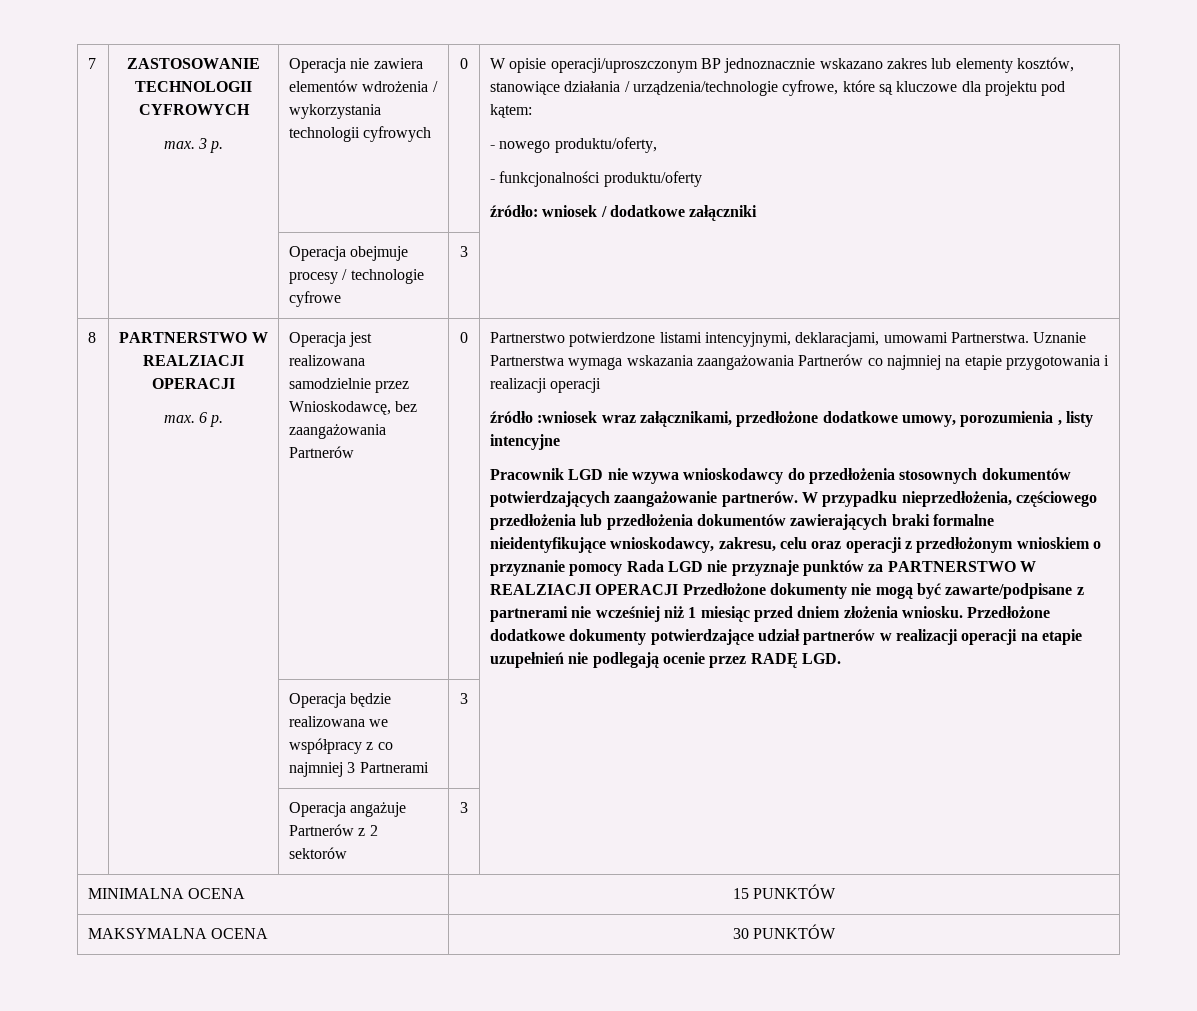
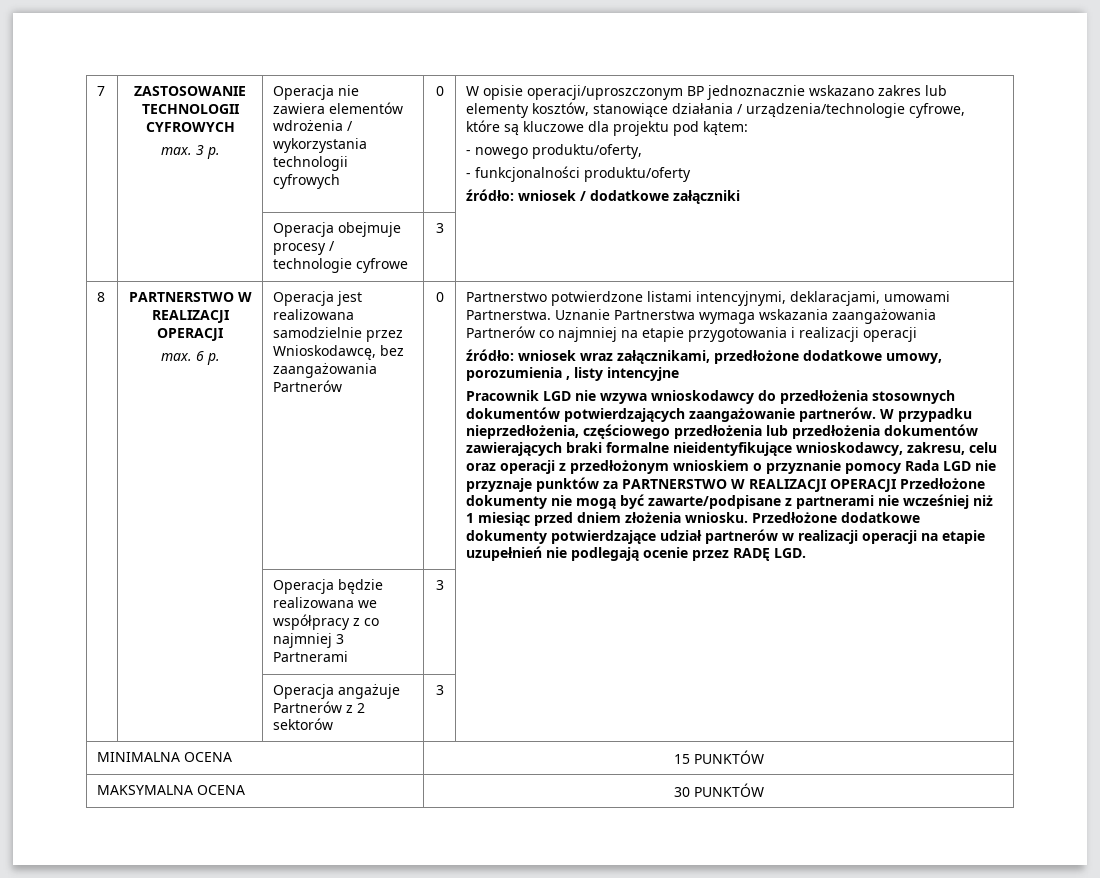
- 8 | PARTNERSTWO W REALZIACJI OPERACJI
+ 8 | PARTNERSTWO W REALIZACJI OPERACJI
- źródło :wniosek wraz załącznikami, przedłożone dodatkowe umowy, porozumienia , listy intencyjne
+ źródło: wniosek wraz załącznikami, przedłożone dodatkowe umowy, porozumienia , listy intencyjne
- W przypadku nieprzedłożenia, częściowego przedłożenia lub przedłożenia dokumentów zawierających braki formalne nieidentyfikujące wnioskodawcy, zakresu, celu oraz operacji z przedłożonym wnioskiem o przyznanie pomocy Rada LGD nie przyznaje punktów za PARTNERSTWO W REALZIACJI OPERACJI Przedłożone dokumenty nie mogą być zawarte/podpisane z partnerami nie wcześniej niż 1 miesiąc przed dniem złożenia wniosku.
+ W przypadku nieprzedłożenia, częściowego przedłożenia lub przedłożenia dokumentów zawierających braki formalne nieidentyfikujące wnioskodawcy, zakresu, celu oraz operacji z przedłożonym wnioskiem o przyznanie pomocy Rada LGD nie przyznaje punktów za PARTNERSTWO W REALIZACJI OPERACJI Przedłożone dokumenty nie mogą być zawarte/podpisane z partnerami nie wcześniej niż 1 miesiąc przed dniem złożenia wniosku.

